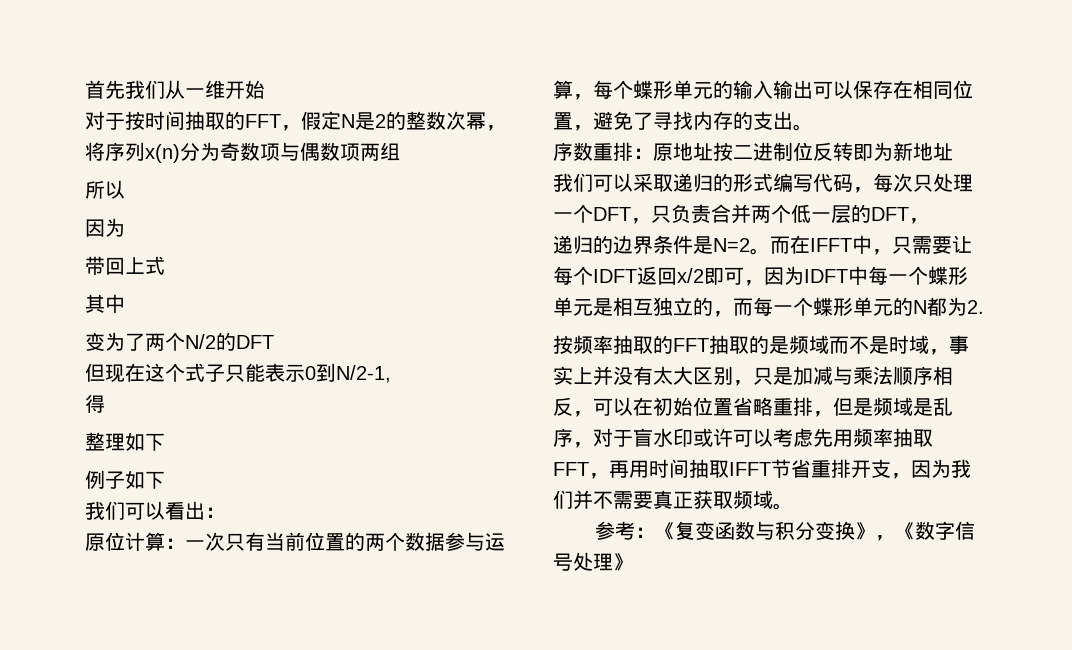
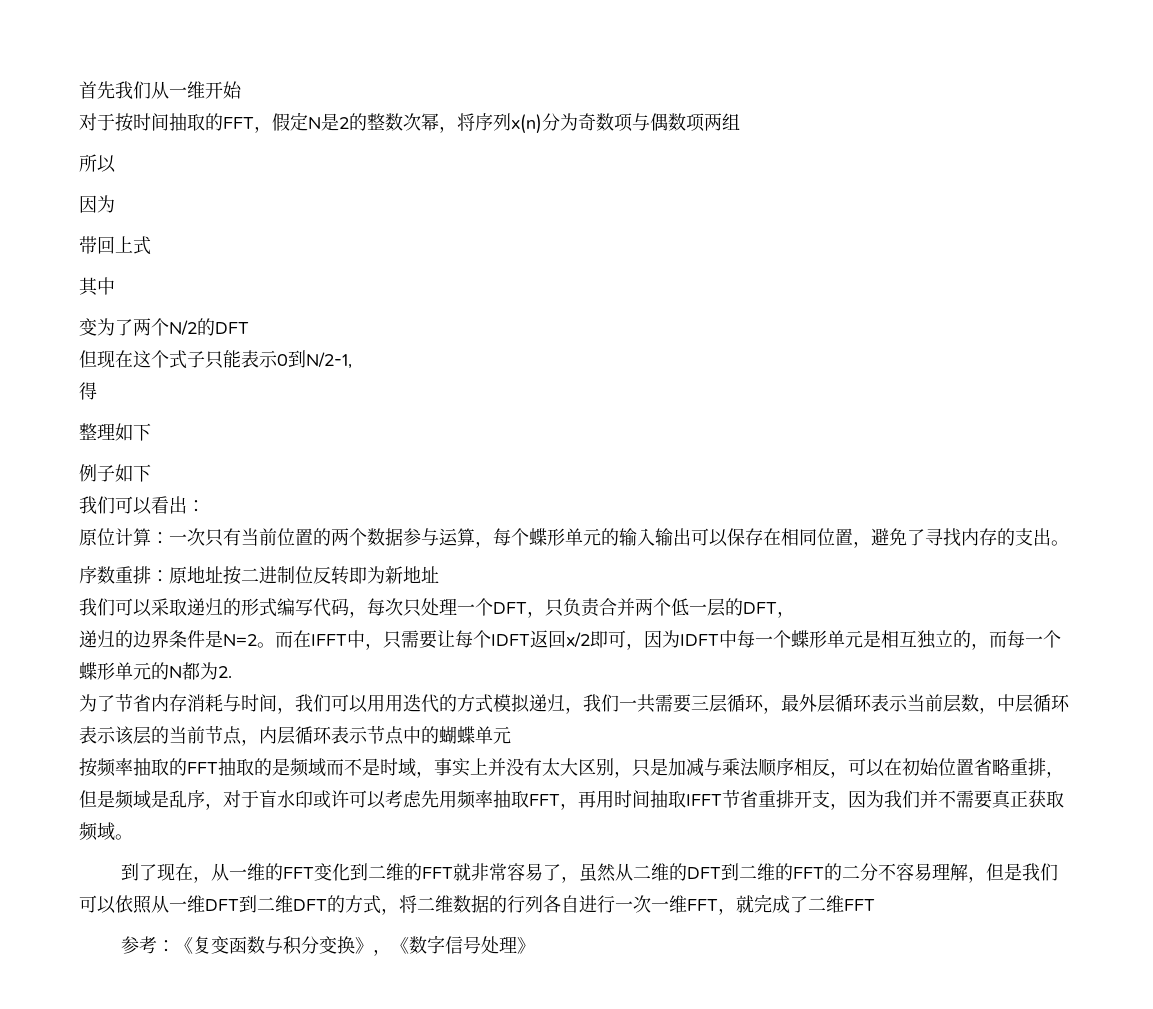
+ 为了节省内存消耗与时间，我们可以用用迭代的方式模拟递归，我们一共需要三层循环，最外层循环表示当前层数，中层循环表示该层的当前节点，内层循环表示节点中的蝴蝶单元
+ 到了现在，从一维的FFT变化到二维的FFT就非常容易了，虽然从二维的DFT到二维的FFT的二分不容易理解，但是我们可以依照从一维DFT到二维DFT的方式，将二维数据的行列各自进行一次一维FFT，就完成了二维FFT

